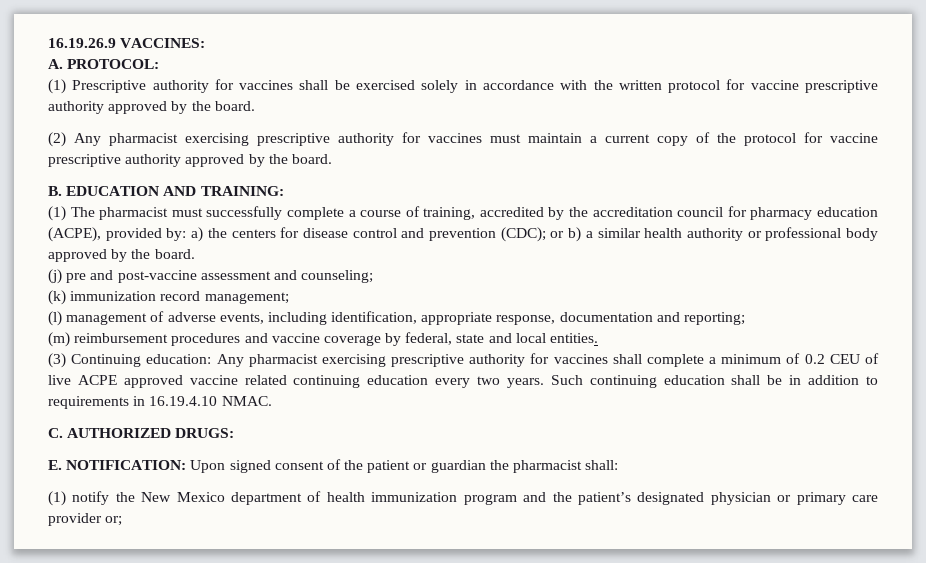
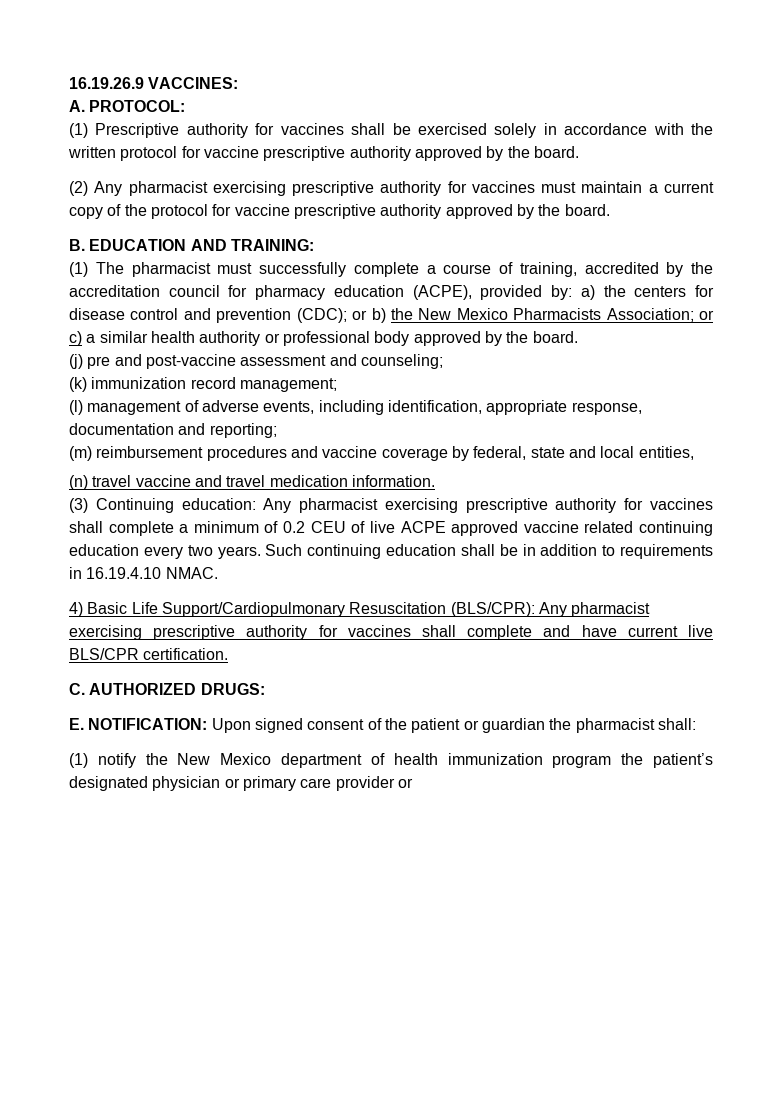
- (1) The pharmacist must successfully complete a course of training, accredited by the accreditation council for pharmacy education (ACPE), provided by: a) the centers for disease control and prevention (CDC); or b) a similar health authority or professional body approved by the board.
+ (1) The pharmacist must successfully complete a course of training, accredited by the accreditation council for pharmacy education (ACPE), provided by: a) the centers for disease control and prevention (CDC); or b) the New Mexico Pharmacists Association; or c) a similar health authority or professional body approved by the board.
- (m) reimbursement procedures and vaccine coverage by federal, state and local entities.
+ (m) reimbursement procedures and vaccine coverage by federal, state and local entities,
+ (n) travel vaccine and travel medication information.
+ 4) Basic Life Support/Cardiopulmonary Resuscitation (BLS/CPR): Any pharmacist exercising prescriptive authority for vaccines shall complete and have current live BLS/CPR certification.
- (1) notify the New Mexico department of health immunization program and the patient’s designated physician or primary care provider or;
+ (1) notify the New Mexico department of health immunization program the patient’s designated physician or primary care provider or

